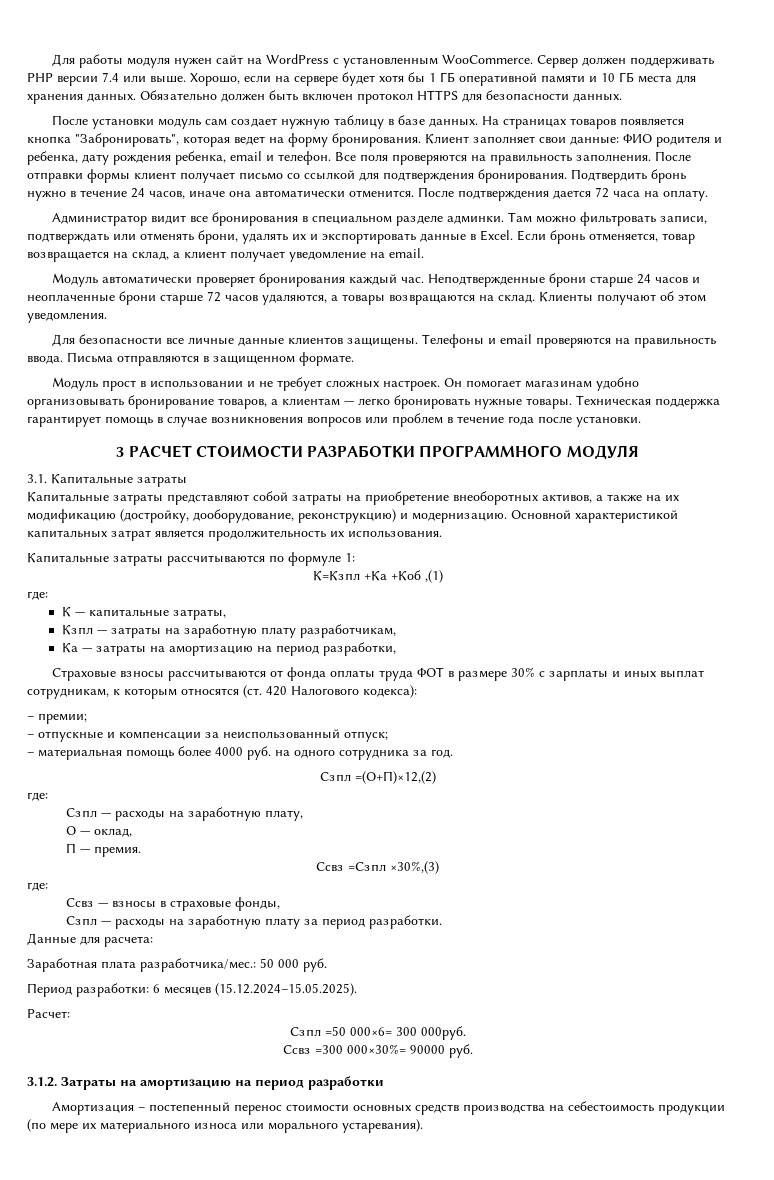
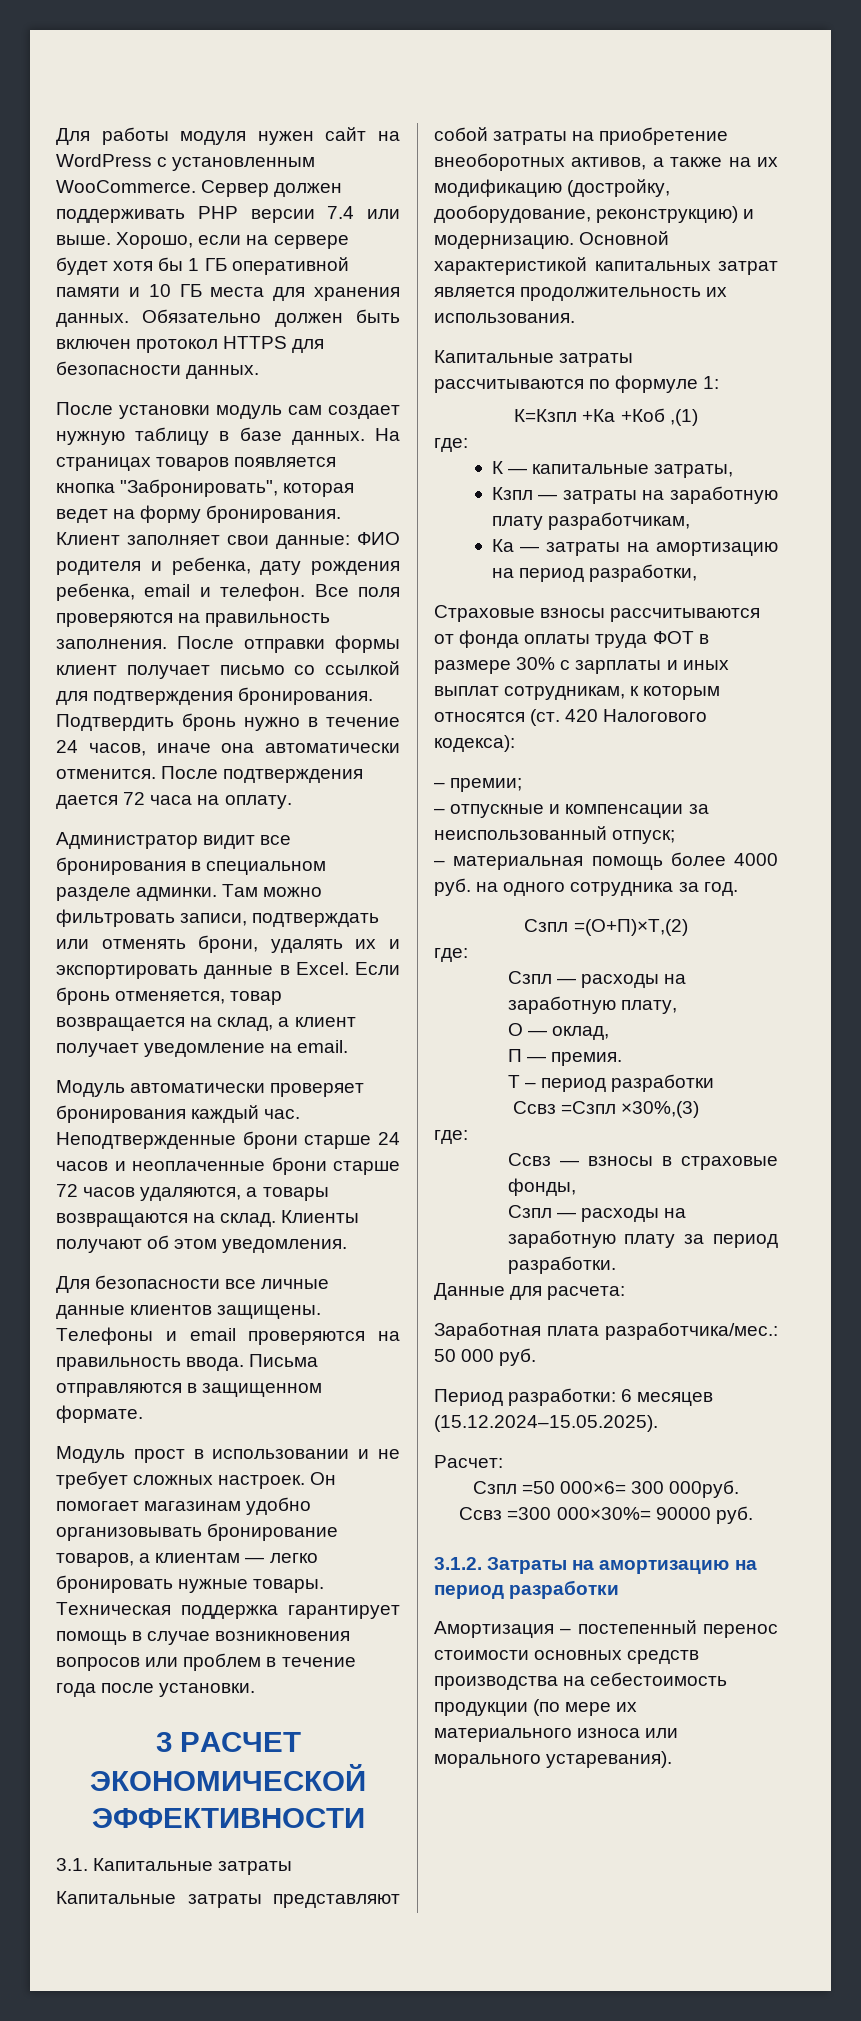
- 3 РАСЧЕТ СТОИМОСТИ РАЗРАБОТКИ ПРОГРАММНОГО МОДУЛЯ
+ 3 РАСЧЕТ ЭКОНОМИЧЕСКОЙ ЭФФЕКТИВНОСТИ
- Сзпл =(О+П)×12,(2)
+ Сзпл =(О+П)×Т,(2)
+ Т – период разработки

